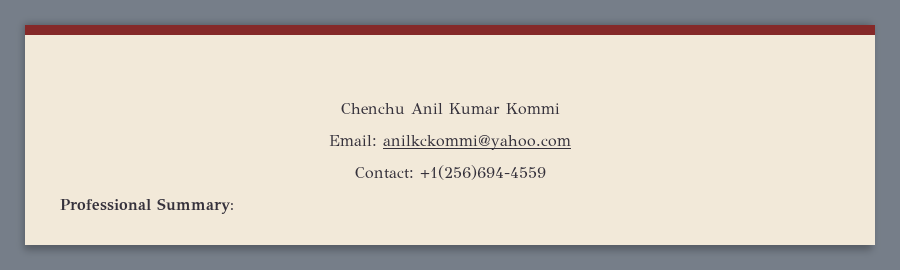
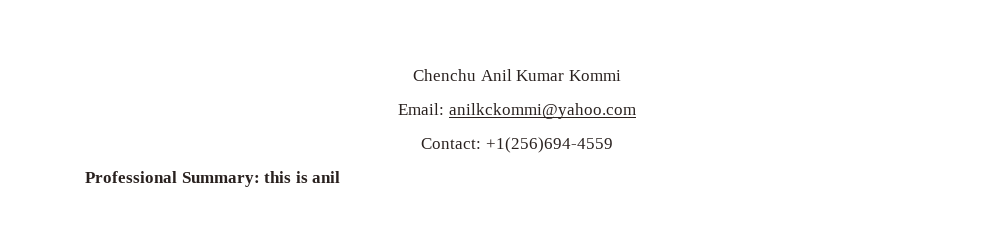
- Professional Summary:
+ Professional Summary: this is anil

